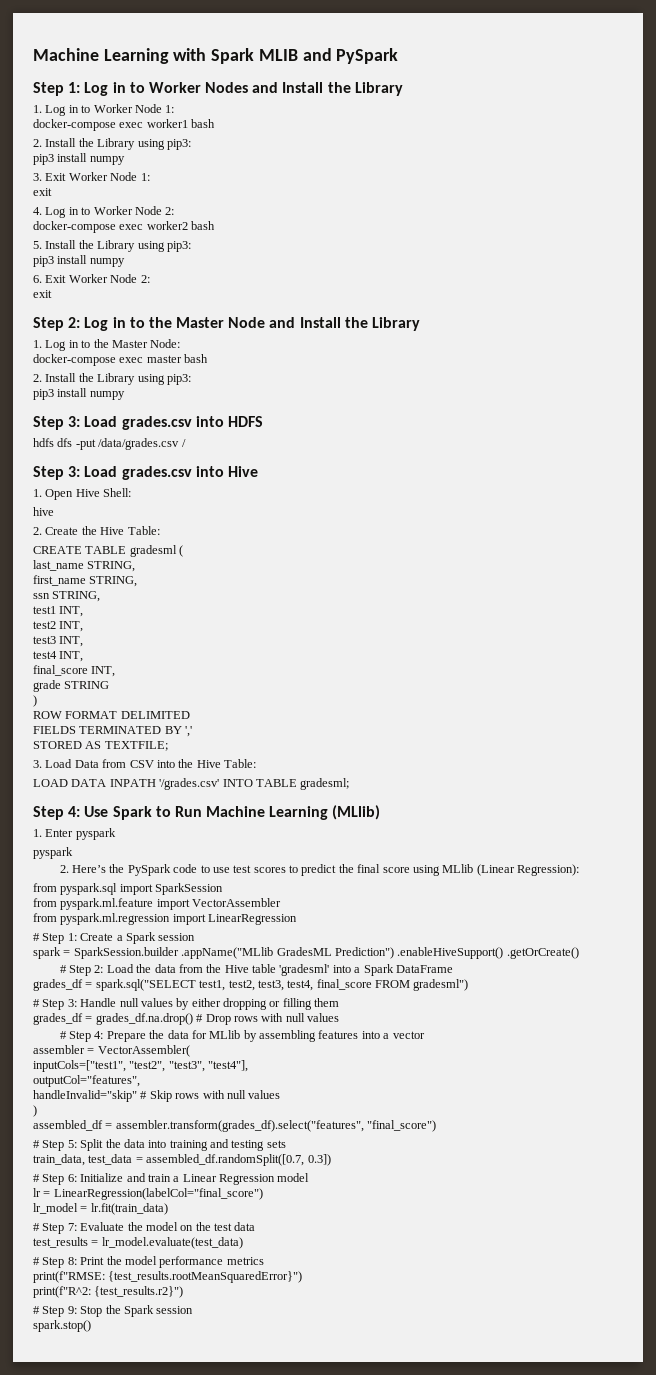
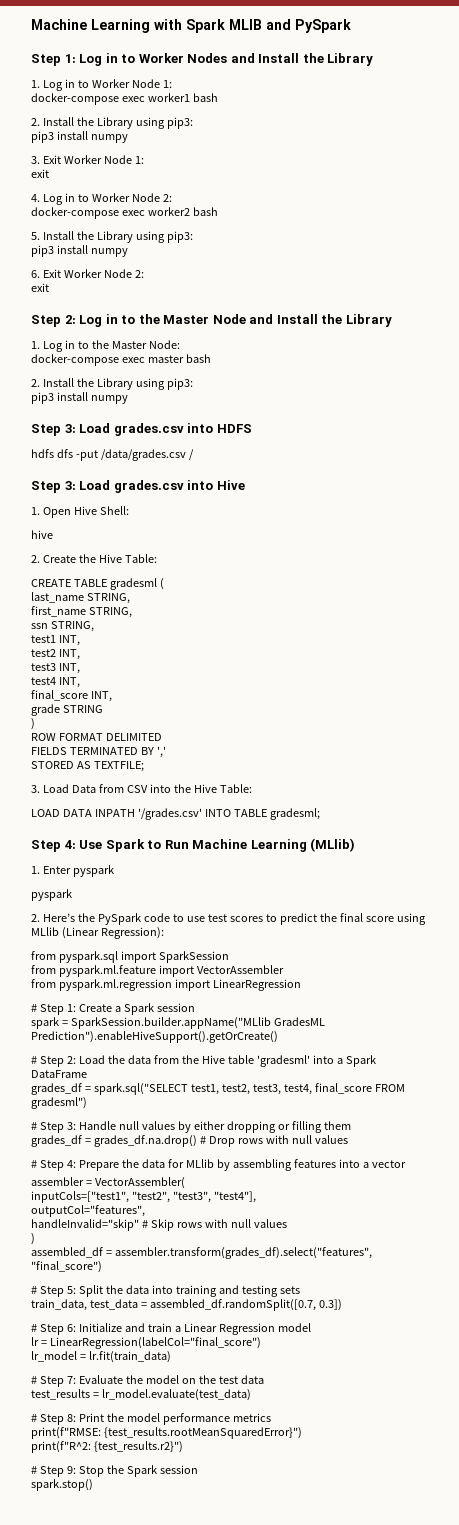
- spark = SparkSession.builder .appName("MLlib GradesML Prediction") .enableHiveSupport() .getOrCreate()
+ spark = SparkSession.builder.appName("MLlib GradesML Prediction").enableHiveSupport().getOrCreate()

